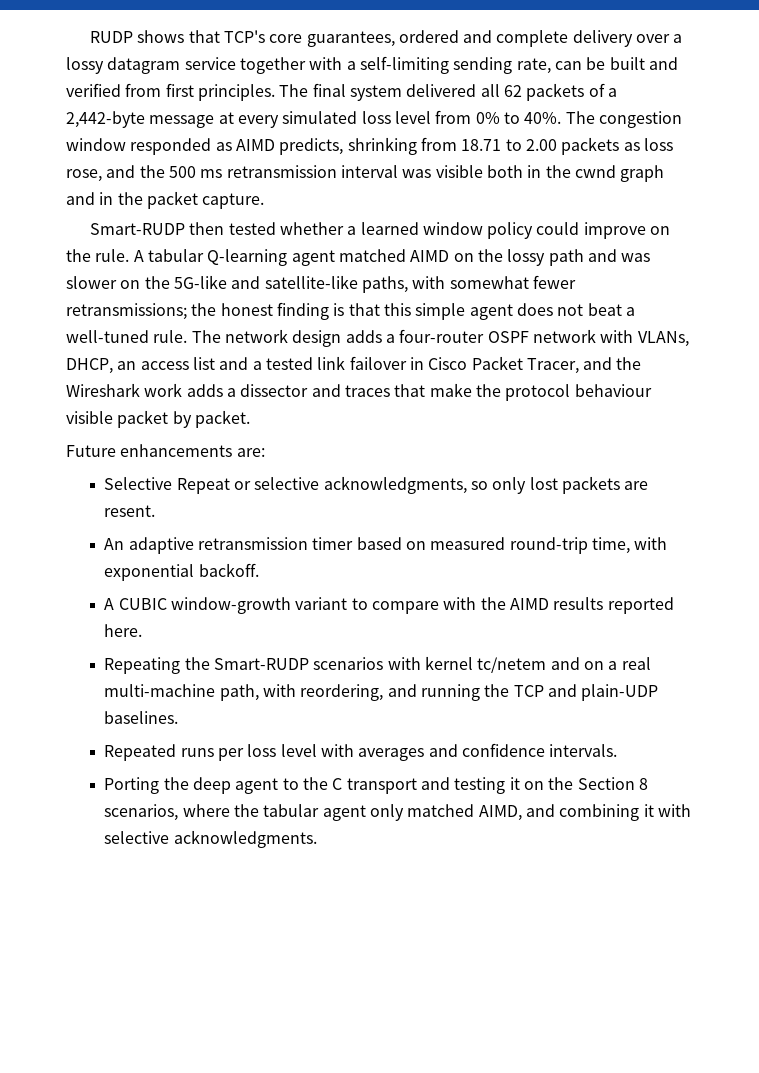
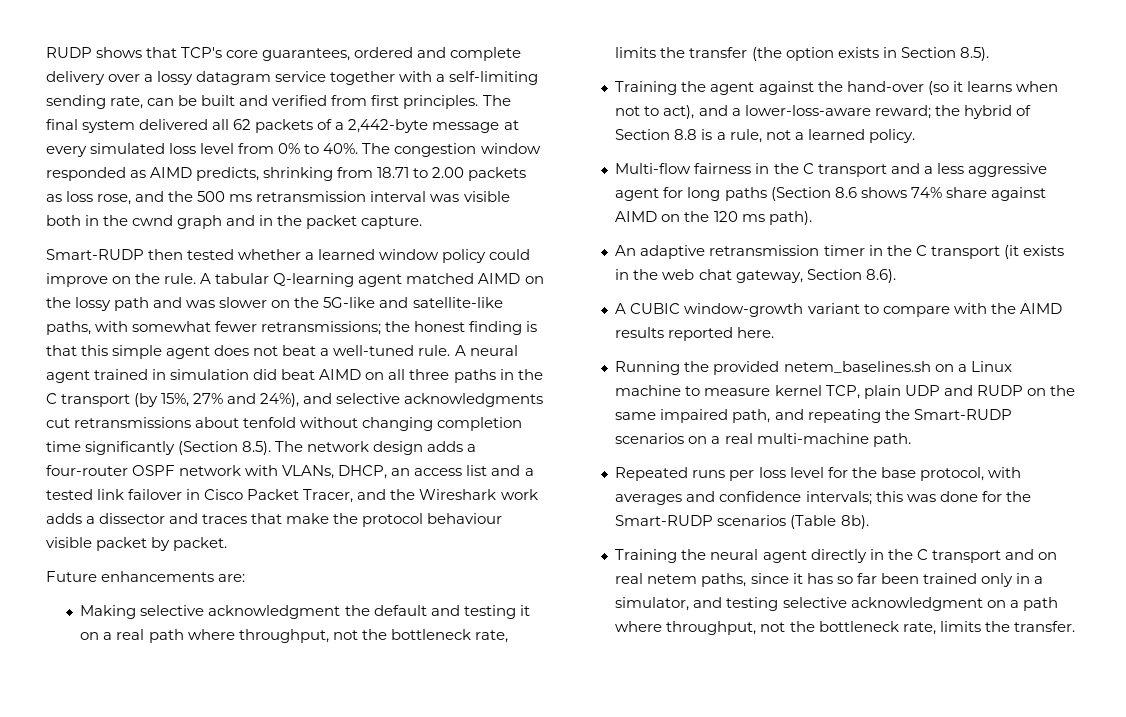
- The network design adds a four-router OSPF network with VLANs, DHCP, an access list and a tested link failover in Cisco Packet Tracer, and the Wireshark work adds a dissector and traces that make the protocol behaviour visible packet by packet.
+ A neural agent trained in simulation did beat AIMD on all three paths in the C transport (by 15%, 27% and 24%), and selective acknowledgments cut retransmissions about tenfold without changing completion time significantly (Section 8.5). The network design adds a four-router OSPF network with VLANs, DHCP, an access list and a tested link failover in Cisco Packet Tracer, and the Wireshark work adds a dissector and traces that make the protocol behaviour visible packet by packet.
- Selective Repeat or selective acknowledgments, so only lost packets are resent.
- An adaptive retransmission timer based on measured round-trip time, with exponential backoff.
+ Making selective acknowledgment the default and testing it on a real path where throughput, not the bottleneck rate, limits the transfer (the option exists in Section 8.5).
+ Training the agent against the hand-over (so it learns when not to act), and a lower-loss-aware reward; the hybrid of Section 8.8 is a rule, not a learned policy.
+ Multi-flow fairness in the C transport and a less aggressive agent for long paths (Section 8.6 shows 74% share against AIMD on the 120 ms path).
+ An adaptive retransmission timer in the C transport (it exists in the web chat gateway, Section 8.6).
- Repeating the Smart-RUDP scenarios with kernel tc/netem and on a real multi-machine path, with reordering, and running the TCP and plain-UDP baselines.
+ Running the provided netem_baselines.sh on a Linux machine to measure kernel TCP, plain UDP and RUDP on the same impaired path, and repeating the Smart-RUDP scenarios on a real multi-machine path.
- Repeated runs per loss level with averages and confidence intervals.
- Porting the deep agent to the C transport and testing it on the Section 8 scenarios, where the tabular agent only matched AIMD, and combining it with selective acknowledgments.
+ Repeated runs per loss level for the base protocol, with averages and confidence intervals; this was done for the Smart-RUDP scenarios (Table 8b).
+ Training the neural agent directly in the C transport and on real netem paths, since it has so far been trained only in a simulator, and testing selective acknowledgment on a path where throughput, not the bottleneck rate, limits the transfer.

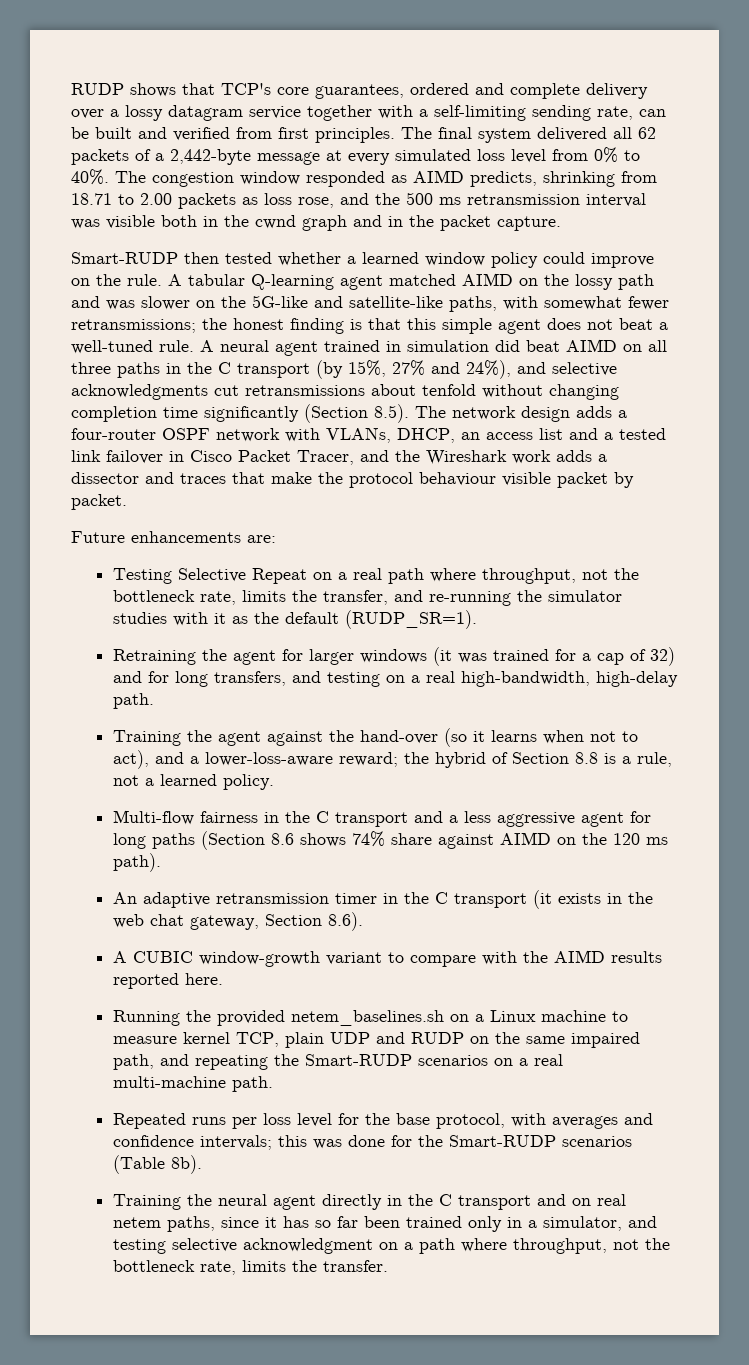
- Making selective acknowledgment the default and testing it on a real path where throughput, not the bottleneck rate, limits the transfer (the option exists in Section 8.5).
+ Testing Selective Repeat on a real path where throughput, not the bottleneck rate, limits the transfer, and re-running the simulator studies with it as the default (RUDP_SR=1).
+ Retraining the agent for larger windows (it was trained for a cap of 32) and for long transfers, and testing on a real high-bandwidth, high-delay path.

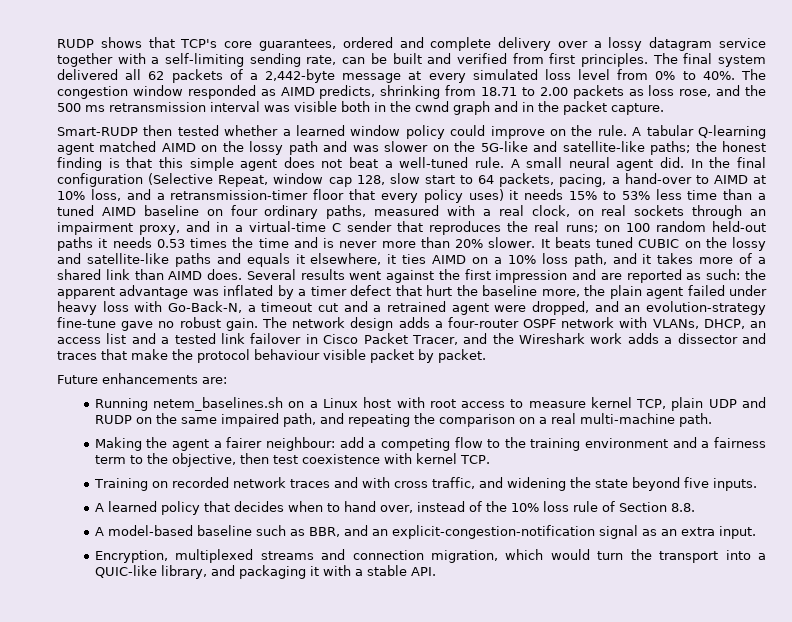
- A tabular Q-learning agent matched AIMD on the lossy path and was slower on the 5G-like and satellite-like paths, with somewhat fewer retransmissions; the honest finding is that this simple agent does not beat a well-tuned rule.
+ A tabular Q-learning agent matched AIMD on the lossy path and was slower on the 5G-like and satellite-like paths; the honest finding is that this simple agent does not beat a well-tuned rule.
- A neural agent trained in simulation did beat AIMD on all three paths in the C transport (by 15%, 27% and 24%), and selective acknowledgments cut retransmissions about tenfold without changing completion time significantly (Section 8.5). The network design adds a four-router OSPF network with VLANs, DHCP, an access list and a tested link failover in Cisco Packet Tracer, and the Wireshark work adds a dissector and traces that make the protocol behaviour visible packet by packet.
+ A small neural agent did. In the final configuration (Selective Repeat, window cap 128, slow start to 64 packets, pacing, a hand-over to AIMD at 10% loss, and a retransmission-timer floor that every policy uses) it needs 15% to 53% less time than a tuned AIMD baseline on four ordinary paths, measured with a real clock, on real sockets through an impairment proxy, and in a virtual-time C sender that reproduces the real runs; on 100 random held-out paths it needs 0.53 times the time and is never more than 20% slower. It beats tuned CUBIC on the lossy and satellite-like paths and equals it elsewhere, it ties AIMD on a 10% loss path, and it takes more of a shared link than AIMD does. Several results went against the first impression and are reported as such: the apparent advantage was inflated by a timer defect that hurt the baseline more, the plain agent failed under heavy loss with Go-Back-N, a timeout cut and a retrained agent were dropped, and an evolution-strategy fine-tune gave no robust gain. The network design adds a four-router OSPF network with VLANs, DHCP, an access list and a tested link failover in Cisco Packet Tracer, and the Wireshark work adds a dissector and traces that make the protocol behaviour visible packet by packet.
- Testing Selective Repeat on a real path where throughput, not the bottleneck rate, limits the transfer, and re-running the simulator studies with it as the default (RUDP_SR=1).
- Retraining the agent for larger windows (it was trained for a cap of 32) and for long transfers, and testing on a real high-bandwidth, high-delay path.
- Training the agent against the hand-over (so it learns when not to act), and a lower-loss-aware reward; the hybrid of Section 8.8 is a rule, not a learned policy.
- Multi-flow fairness in the C transport and a less aggressive agent for long paths (Section 8.6 shows 74% share against AIMD on the 120 ms path).
- An adaptive retransmission timer in the C transport (it exists in the web chat gateway, Section 8.6).
- A CUBIC window-growth variant to compare with the AIMD results reported here.
- Running the provided netem_baselines.sh on a Linux machine to measure kernel TCP, plain UDP and RUDP on the same impaired path, and repeating the Smart-RUDP scenarios on a real multi-machine path.
+ Running netem_baselines.sh on a Linux host with root access to measure kernel TCP, plain UDP and RUDP on the same impaired path, and repeating the comparison on a real multi-machine path.
- Repeated runs per loss level for the base protocol, with averages and confidence intervals; this was done for the Smart-RUDP scenarios (Table 8b).
- Training the neural agent directly in the C transport and on real netem paths, since it has so far been trained only in a simulator, and testing selective acknowledgment on a path where throughput, not the bottleneck rate, limits the transfer.
+ Making the agent a fairer neighbour: add a competing flow to the training environment and a fairness term to the objective, then test coexistence with kernel TCP.
+ Training on recorded network traces and with cross traffic, and widening the state beyond five inputs.
+ A learned policy that decides when to hand over, instead of the 10% loss rule of Section 8.8.
+ A model-based baseline such as BBR, and an explicit-congestion-notification signal as an extra input.
+ Encryption, multiplexed streams and connection migration, which would turn the transport into a QUIC-like library, and packaging it with a stable API.

